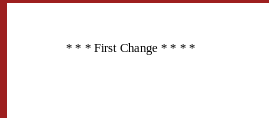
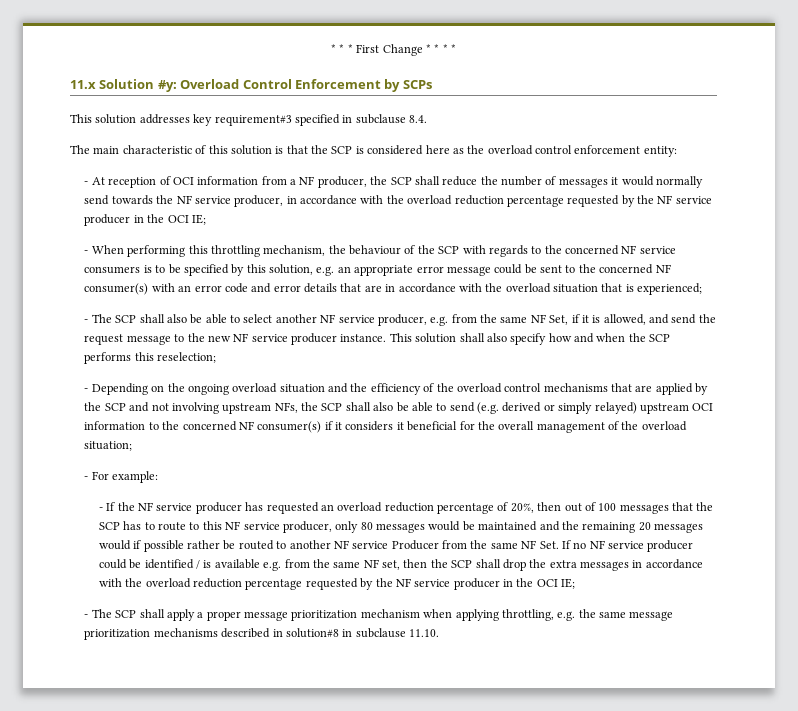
+ 11.x Solution #y: Overload Control Enforcement by SCPs
+ This solution addresses key requirement#3 specified in subclause 8.4.
+ The main characteristic of this solution is that the SCP is considered here as the overload control enforcement entity:
+ - At reception of OCI information from a NF producer, the SCP shall reduce the number of messages it would normally send towards the NF service producer, in accordance with the overload reduction percentage requested by the NF service producer in the OCI IE;
+ - When performing this throttling mechanism, the behaviour of the SCP with regards to the concerned NF service consumers is to be specified by this solution, e.g. an appropriate error message could be sent to the concerned NF consumer(s) with an error code and error details that are in accordance with the overload situation that is experienced;
+ - The SCP shall also be able to select another NF service producer, e.g. from the same NF Set, if it is allowed, and send the request message to the new NF service producer instance. This solution shall also specify how and when the SCP performs this reselection;
+ - Depending on the ongoing overload situation and the efficiency of the overload control mechanisms that are applied by the SCP and not involving upstream NFs, the SCP shall also be able to send (e.g. derived or simply relayed) upstream OCI information to the concerned NF consumer(s) if it considers it beneficial for the overall management of the overload situation;
+ - For example:
+ - If the NF service producer has requested an overload reduction percentage of 20%, then out of 100 messages that the SCP has to route to this NF service producer, only 80 messages would be maintained and the remaining 20 messages would if possible rather be routed to another NF service Producer from the same NF Set. If no NF service producer could be identified / is available e.g. from the same NF set, then the SCP shall drop the extra messages in accordance with the overload reduction percentage requested by the NF service producer in the OCI IE;
+ - The SCP shall apply a proper message prioritization mechanism when applying throttling, e.g. the same message prioritization mechanisms described in solution#8 in subclause 11.10.

